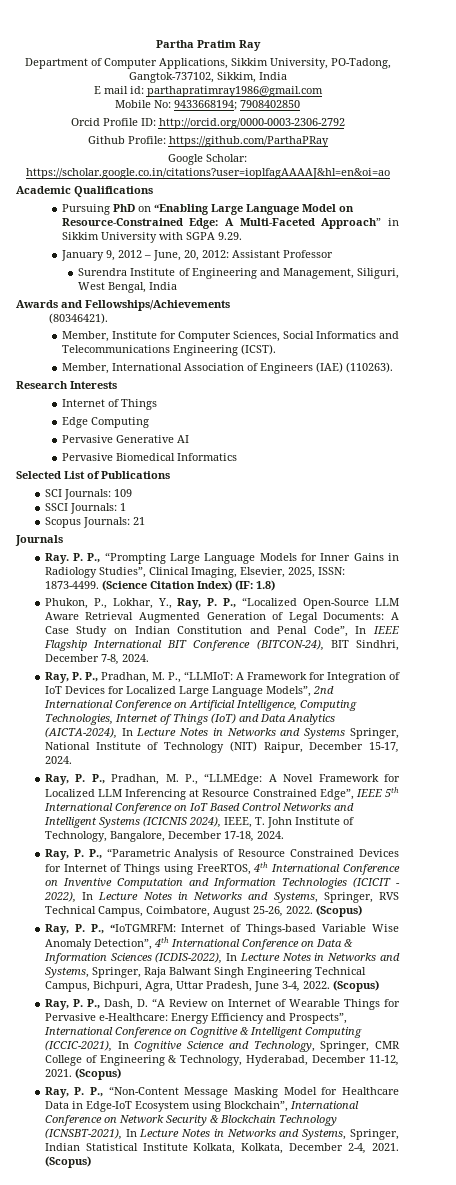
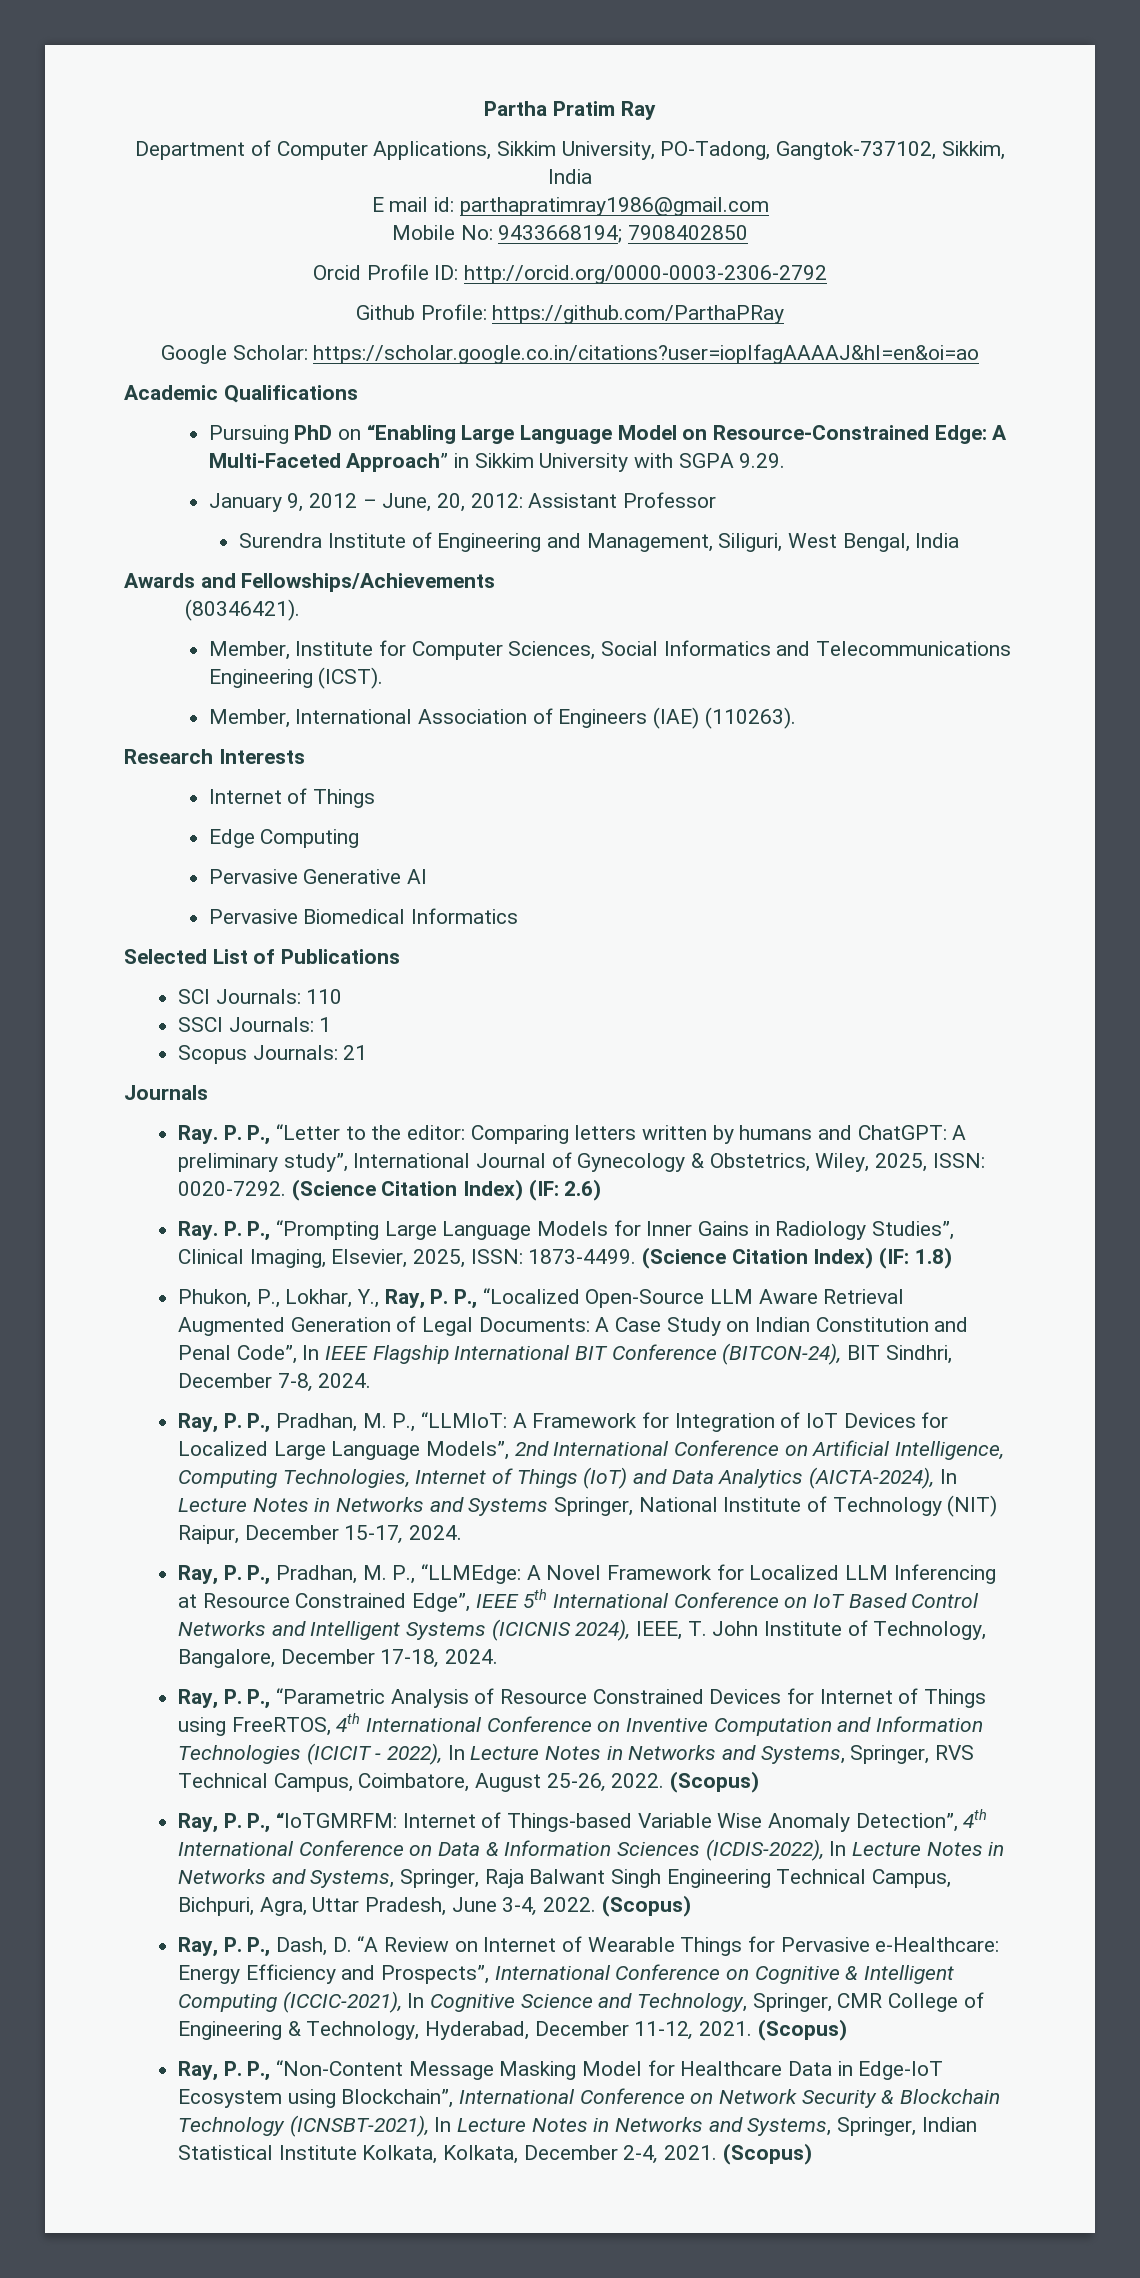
- SCI Journals: 109
+ SCI Journals: 110
+ Ray. P. P., “Letter to the editor: Comparing letters written by humans and ChatGPT: A preliminary study”, International Journal of Gynecology & Obstetrics, Wiley, 2025, ISSN: 0020-7292. (Science Citation Index) (IF: 2.6)

